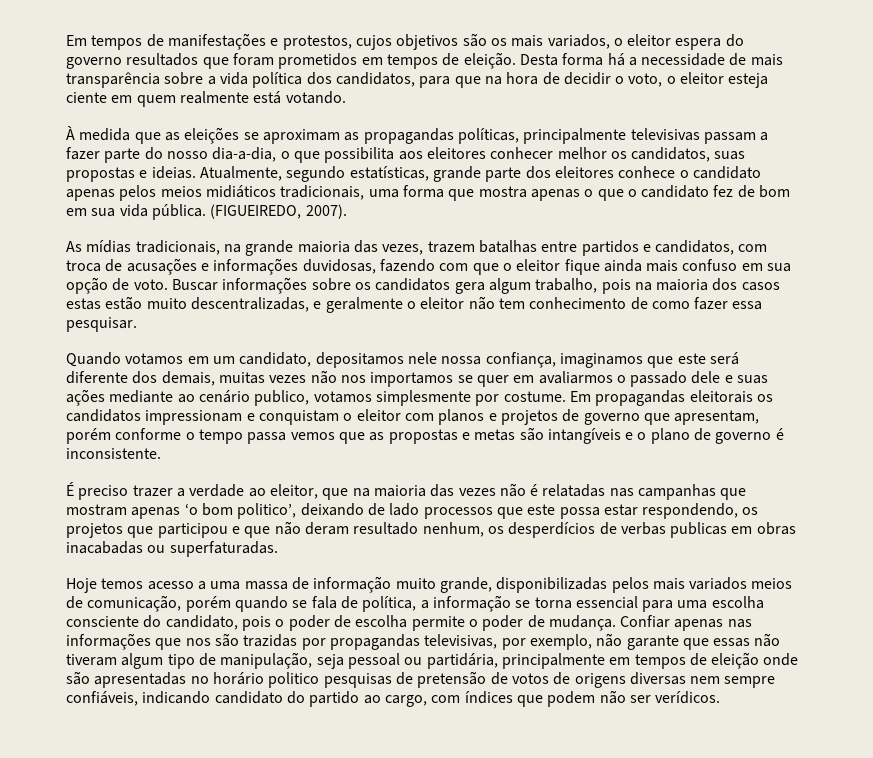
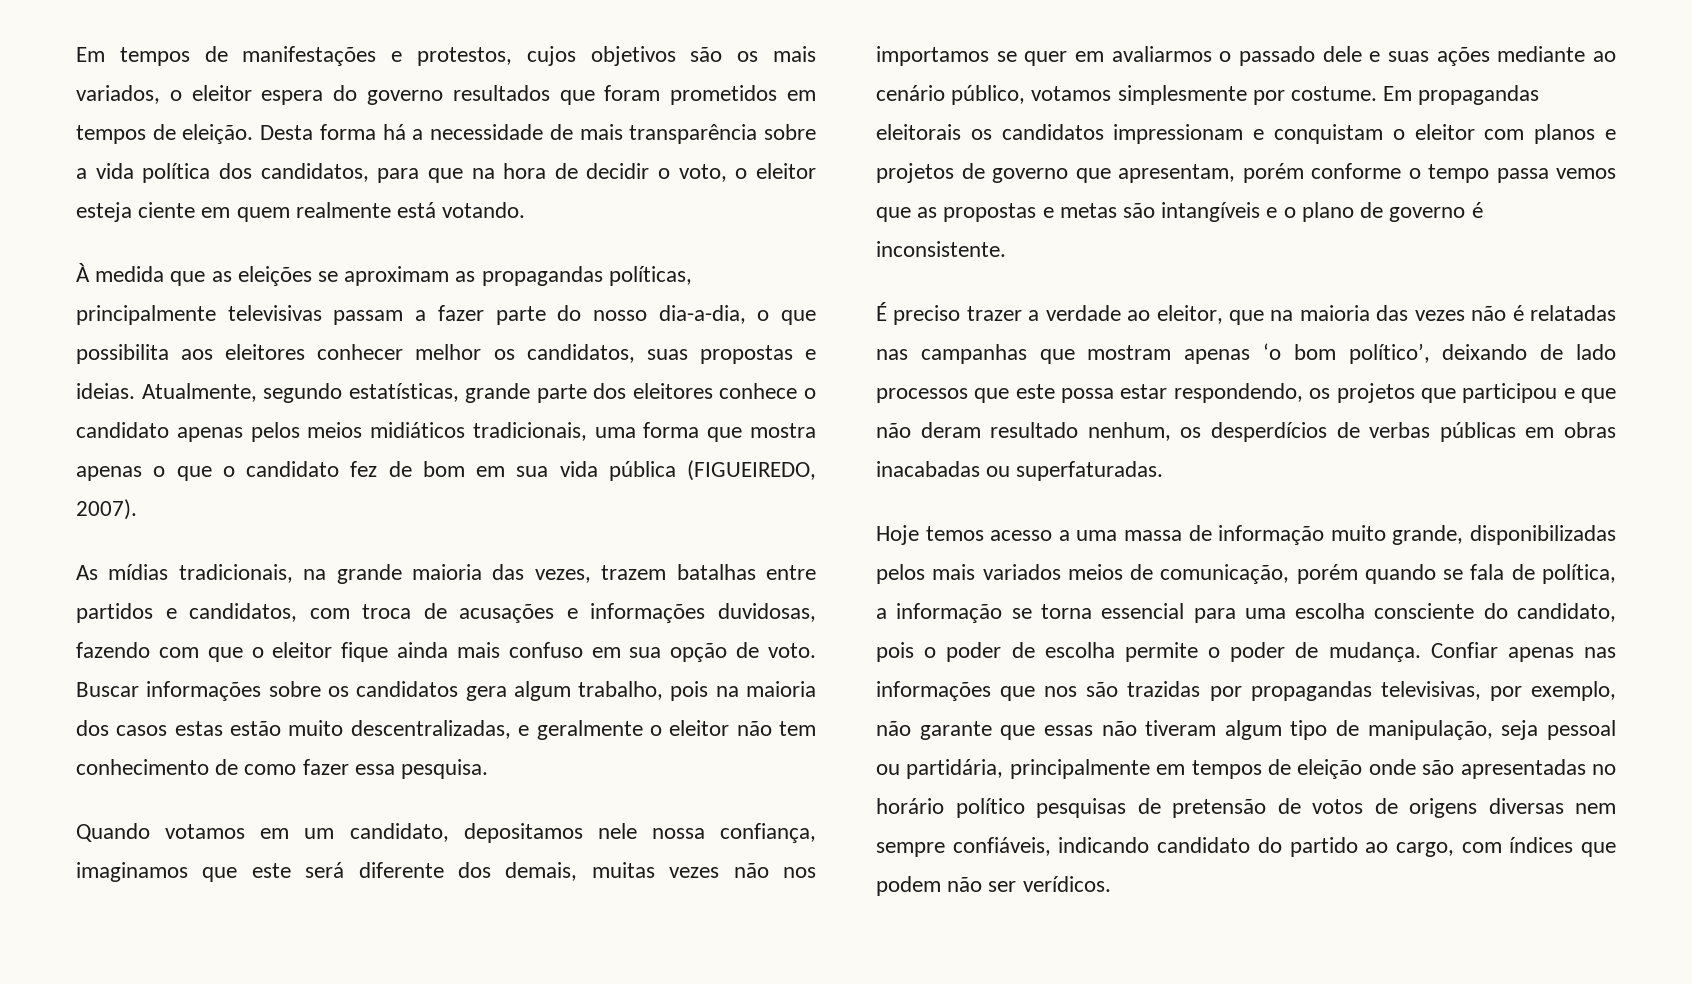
- Atualmente, segundo estatísticas, grande parte dos eleitores conhece o candidato apenas pelos meios midiáticos tradicionais, uma forma que mostra apenas o que o candidato fez de bom em sua vida pública. (FIGUEIREDO, 2007).
+ Atualmente, segundo estatísticas, grande parte dos eleitores conhece o candidato apenas pelos meios midiáticos tradicionais, uma forma que mostra apenas o que o candidato fez de bom em sua vida pública (FIGUEIREDO, 2007).
- Buscar informações sobre os candidatos gera algum trabalho, pois na maioria dos casos estas estão muito descentralizadas, e geralmente o eleitor não tem conhecimento de como fazer essa pesquisar.
+ Buscar informações sobre os candidatos gera algum trabalho, pois na maioria dos casos estas estão muito descentralizadas, e geralmente o eleitor não tem conhecimento de como fazer essa pesquisa.
- Quando votamos em um candidato, depositamos nele nossa confiança, imaginamos que este será diferente dos demais, muitas vezes não nos importamos se quer em avaliarmos o passado dele e suas ações mediante ao cenário publico, votamos simplesmente por costume.
+ Quando votamos em um candidato, depositamos nele nossa confiança, imaginamos que este será diferente dos demais, muitas vezes não nos importamos se quer em avaliarmos o passado dele e suas ações mediante ao cenário público, votamos simplesmente por costume.
- É preciso trazer a verdade ao eleitor, que na maioria das vezes não é relatadas nas campanhas que mostram apenas ‘o bom politico’, deixando de lado processos que este possa estar respondendo, os projetos que participou e que não deram resultado nenhum, os desperdícios de verbas publicas em obras inacabadas ou superfaturadas.
+ É preciso trazer a verdade ao eleitor, que na maioria das vezes não é relatadas nas campanhas que mostram apenas ‘o bom político’, deixando de lado processos que este possa estar respondendo, os projetos que participou e que não deram resultado nenhum, os desperdícios de verbas públicas em obras inacabadas ou superfaturadas.
- Confiar apenas nas informações que nos são trazidas por propagandas televisivas, por exemplo, não garante que essas não tiveram algum tipo de manipulação, seja pessoal ou partidária, principalmente em tempos de eleição onde são apresentadas no horário politico pesquisas de pretensão de votos de origens diversas nem sempre confiáveis, indicando candidato do partido ao cargo, com índices que podem não ser verídicos.
+ Confiar apenas nas informações que nos são trazidas por propagandas televisivas, por exemplo, não garante que essas não tiveram algum tipo de manipulação, seja pessoal ou partidária, principalmente em tempos de eleição onde são apresentadas no horário político pesquisas de pretensão de votos de origens diversas nem sempre confiáveis, indicando candidato do partido ao cargo, com índices que podem não ser verídicos.

